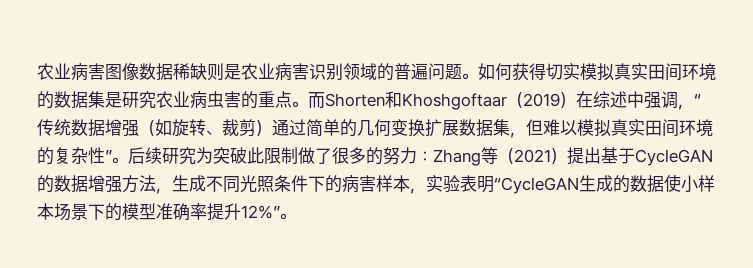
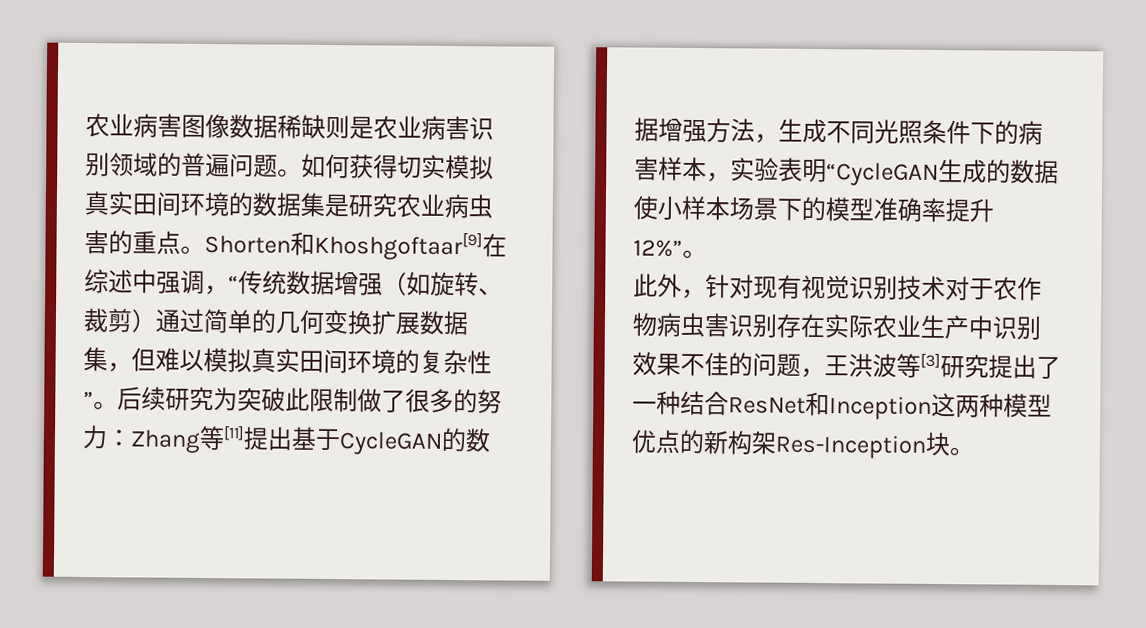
- 而Shorten和Khoshgoftaar（2019）在综述中强调，“传统数据增强（如旋转、裁剪）通过简单的几何变换扩展数据集，但难以模拟真实田间环境的复杂性”。
+ Shorten和Khoshgoftaar[9]在综述中强调，“传统数据增强（如旋转、裁剪）通过简单的几何变换扩展数据集，但难以模拟真实田间环境的复杂性”。
- 后续研究为突破此限制做了很多的努力：Zhang等（2021）提出基于CycleGAN的数据增强方法，生成不同光照条件下的病害样本，实验表明“CycleGAN生成的数据使小样本场景下的模型准确率提升12%”。
+ 后续研究为突破此限制做了很多的努力：Zhang等[11]提出基于CycleGAN的数据增强方法，生成不同光照条件下的病害样本，实验表明“CycleGAN生成的数据使小样本场景下的模型准确率提升12%”。
+ 此外，针对现有视觉识别技术对于农作物病虫害识别存在实际农业生产中识别效果不佳的问题，王洪波等[3]研究提出了一种结合ResNet和Inception这两种模型优点的新构架Res-Inception块。

